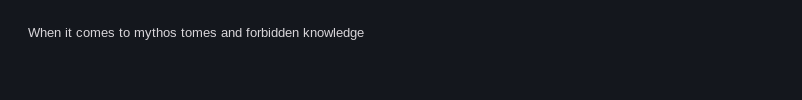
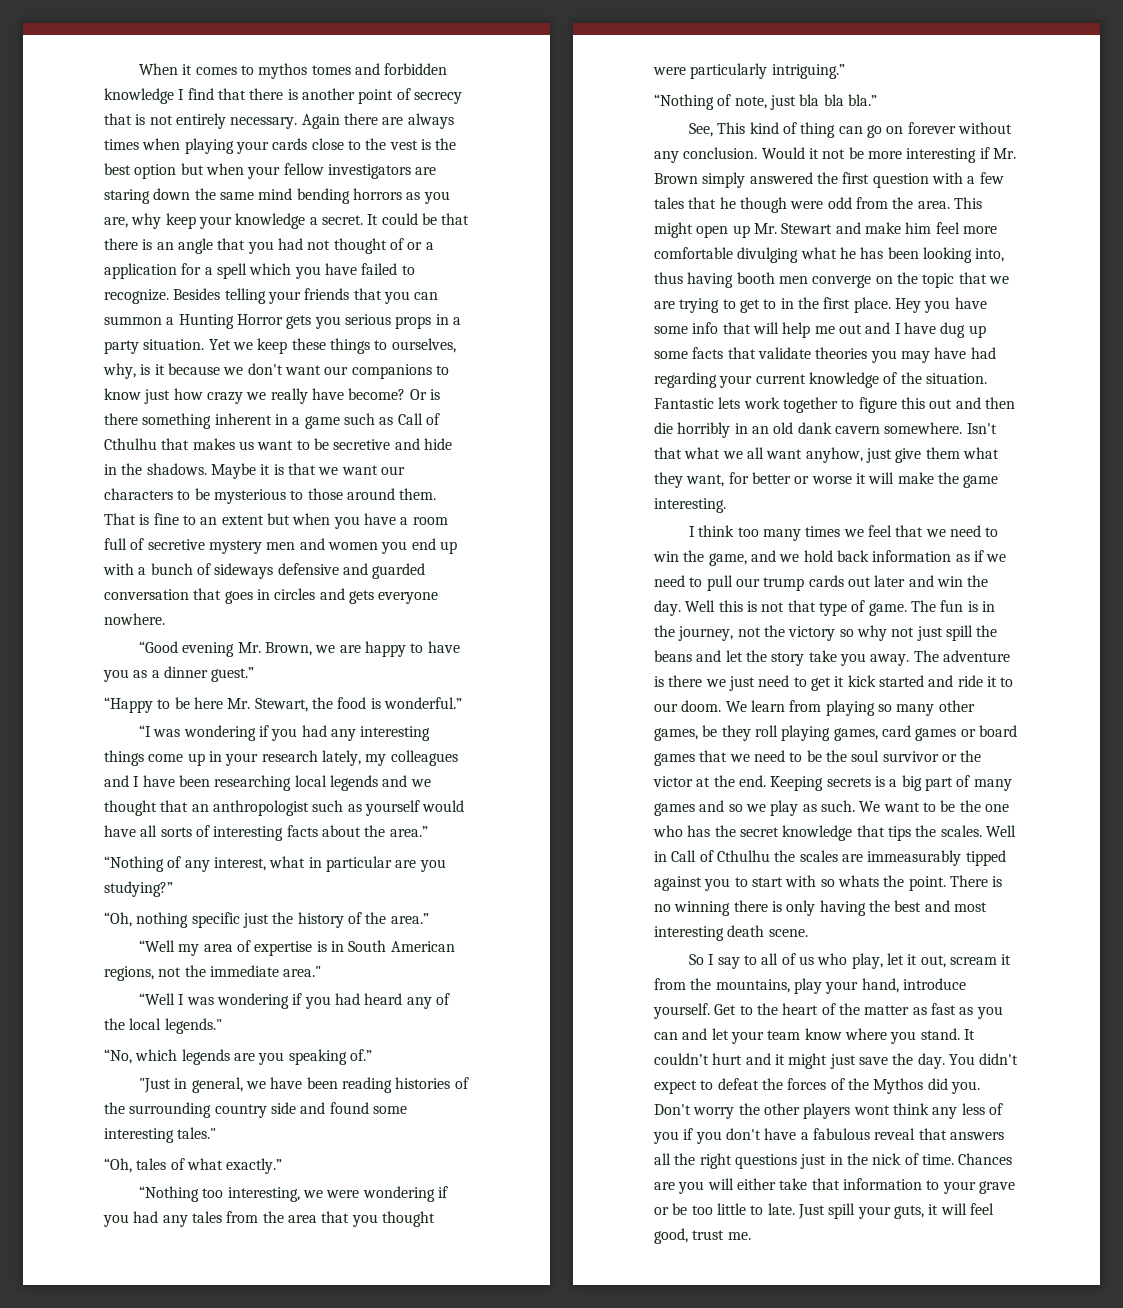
- When it comes to mythos tomes and forbidden knowledge
+ When it comes to mythos tomes and forbidden knowledge I find that there is another point of secrecy that is not entirely necessary. Again there are always times when playing your cards close to the vest is the best option but when your fellow investigators are staring down the same mind bending horrors as you are, why keep your knowledge a secret. It could be that there is an angle that you had not thought of or a application for a spell which you have failed to recognize. Besides telling your friends that you can summon a Hunting Horror gets you serious props in a party situation. Yet we keep these things to ourselves, why, is it because we don't want our companions to know just how crazy we really have become? Or is there something inherent in a game such as Call of Cthulhu that makes us want to be secretive and hide in the shadows. Maybe it is that we want our characters to be mysterious to those around them. That is fine to an extent but when you have a room full of secretive mystery men and women you end up with a bunch of sideways defensive and guarded conversation that goes in circles and gets everyone nowhere.
+ “Good evening Mr. Brown, we are happy to have you as a dinner guest.”
+ “Happy to be here Mr. Stewart, the food is wonderful.”
+ “I was wondering if you had any interesting things come up in your research lately, my colleagues and I have been researching local legends and we thought that an anthropologist such as yourself would have all sorts of interesting facts about the area.”
+ “Nothing of any interest, what in particular are you studying?”
+ “Oh, nothing specific just the history of the area.”
+ “Well my area of expertise is in South American regions, not the immediate area."
+ “Well I was wondering if you had heard any of the local legends."
+ “No, which legends are you speaking of.”
+ "Just in general, we have been reading histories of the surrounding country side and found some interesting tales."
+ “Oh, tales of what exactly.”
+ “Nothing too interesting, we were wondering if you had any tales from the area that you thought were particularly intriguing.”
+ “Nothing of note, just bla bla bla.”
+ See, This kind of thing can go on forever without any conclusion. Would it not be more interesting if Mr. Brown simply answered the first question with a few tales that he though were odd from the area. This might open up Mr. Stewart and make him feel more comfortable divulging what he has been looking into, thus having booth men converge on the topic that we are trying to get to in the first place. Hey you have some info that will help me out and I have dug up some facts that validate theories you may have had regarding your current knowledge of the situation. Fantastic lets work together to figure this out and then die horribly in an old dank cavern somewhere. Isn't that what we all want anyhow, just give them what they want, for better or worse it will make the game interesting.
+ I think too many times we feel that we need to win the game, and we hold back information as if we need to pull our trump cards out later and win the day. Well this is not that type of game. The fun is in the journey, not the victory so why not just spill the beans and let the story take you away. The adventure is there we just need to get it kick started and ride it to our doom. We learn from playing so many other games, be they roll playing games, card games or board games that we need to be the soul survivor or the victor at the end. Keeping secrets is a big part of many games and so we play as such. We want to be the one who has the secret knowledge that tips the scales. Well in Call of Cthulhu the scales are immeasurably tipped against you to start with so whats the point. There is no winning there is only having the best and most interesting death scene.
+ So I say to all of us who play, let it out, scream it from the mountains, play your hand, introduce yourself. Get to the heart of the matter as fast as you can and let your team know where you stand. It couldn’t hurt and it might just save the day. You didn't expect to defeat the forces of the Mythos did you. Don't worry the other players wont think any less of you if you don't have a fabulous reveal that answers all the right questions just in the nick of time. Chances are you will either take that information to your grave or be too little to late. Just spill your guts, it will feel good, trust me.

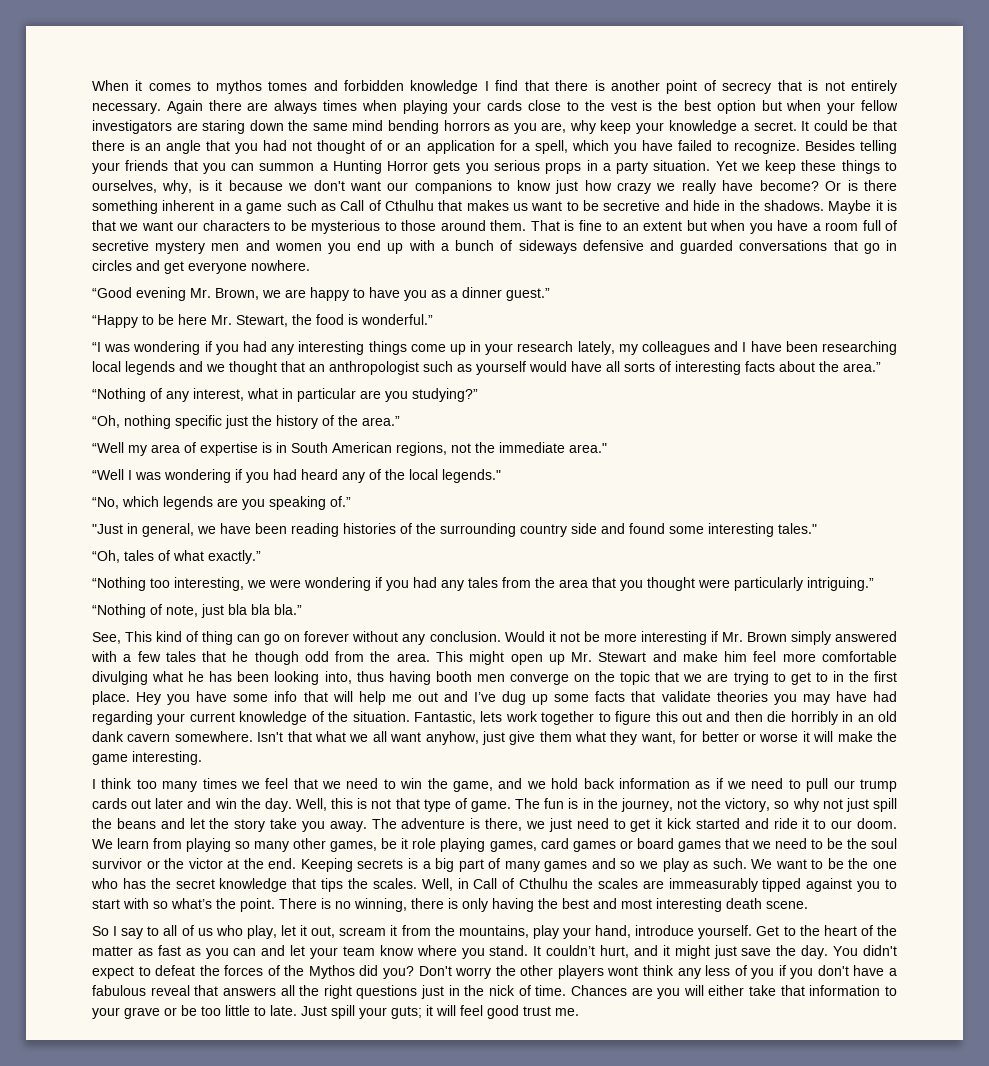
- It could be that there is an angle that you had not thought of or a application for a spell which you have failed to recognize.
+ It could be that there is an angle that you had not thought of or an application for a spell, which you have failed to recognize.
- That is fine to an extent but when you have a room full of secretive mystery men and women you end up with a bunch of sideways defensive and guarded conversation that goes in circles and gets everyone nowhere.
+ That is fine to an extent but when you have a room full of secretive mystery men and women you end up with a bunch of sideways defensive and guarded conversations that go in circles and get everyone nowhere.
- Would it not be more interesting if Mr. Brown simply answered the first question with a few tales that he though were odd from the area.
+ Would it not be more interesting if Mr. Brown simply answered with a few tales that he though odd from the area.
- Hey you have some info that will help me out and I have dug up some facts that validate theories you may have had regarding your current knowledge of the situation.
+ Hey you have some info that will help me out and I’ve dug up some facts that validate theories you may have had regarding your current knowledge of the situation.
- Fantastic lets work together to figure this out and then die horribly in an old dank cavern somewhere.
+ Fantastic, lets work together to figure this out and then die horribly in an old dank cavern somewhere.
- Well this is not that type of game.
+ Well, this is not that type of game.
- The fun is in the journey, not the victory so why not just spill the beans and let the story take you away.
+ The fun is in the journey, not the victory, so why not just spill the beans and let the story take you away.
- The adventure is there we just need to get it kick started and ride it to our doom.
+ The adventure is there, we just need to get it kick started and ride it to our doom.
- We learn from playing so many other games, be they roll playing games, card games or board games that we need to be the soul survivor or the victor at the end.
+ We learn from playing so many other games, be it role playing games, card games or board games that we need to be the soul survivor or the victor at the end.
- Well in Call of Cthulhu the scales are immeasurably tipped against you to start with so whats the point.
+ Well, in Call of Cthulhu the scales are immeasurably tipped against you to start with so what’s the point.
- There is no winning there is only having the best and most interesting death scene.
+ There is no winning, there is only having the best and most interesting death scene.
- It couldn’t hurt and it might just save the day.
+ It couldn’t hurt, and it might just save the day.
- You didn't expect to defeat the forces of the Mythos did you.
+ You didn't expect to defeat the forces of the Mythos did you?
- Just spill your guts, it will feel good, trust me.
+ Just spill your guts; it will feel good trust me.

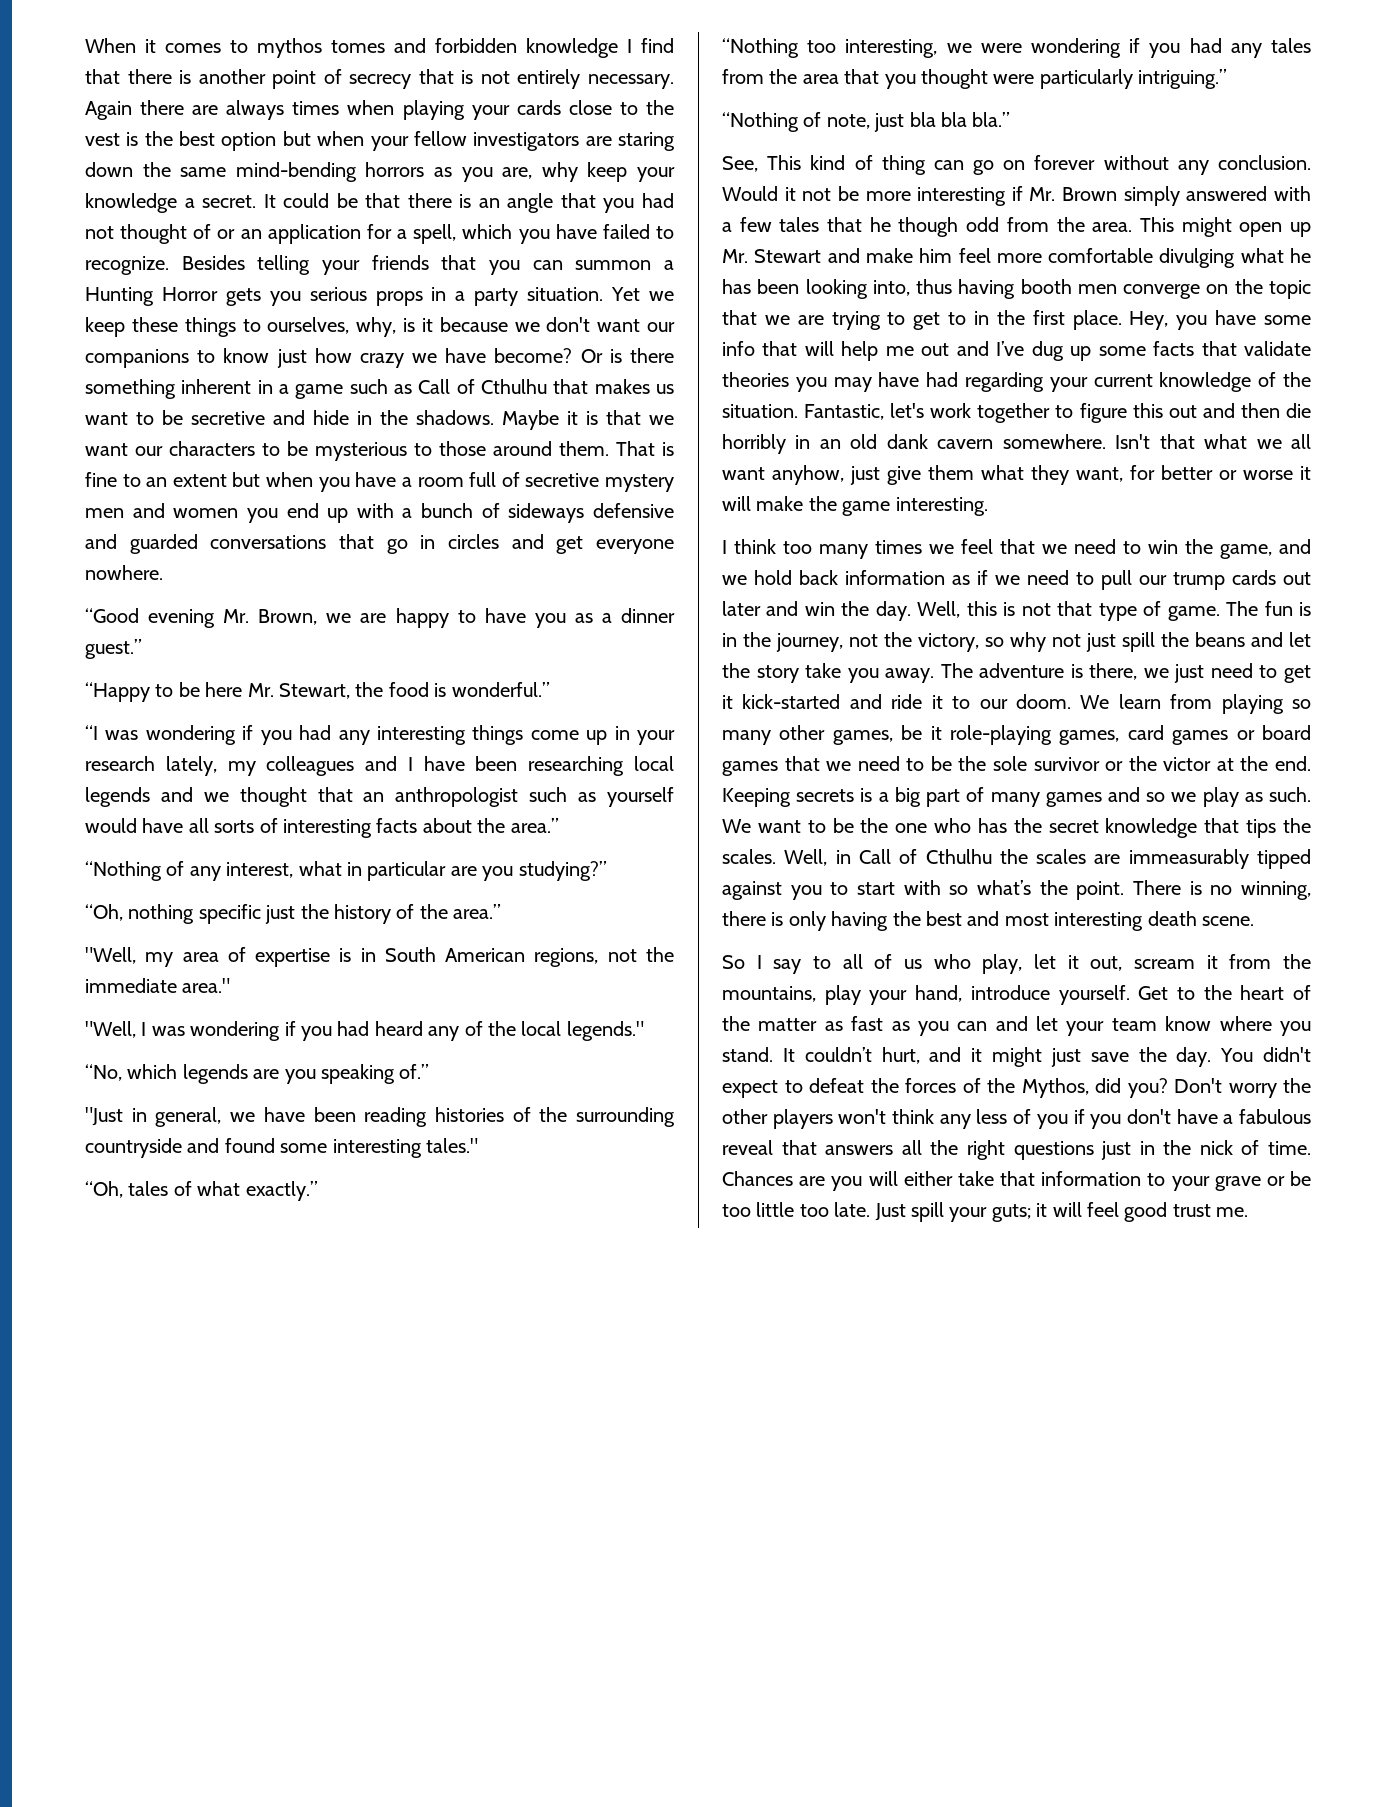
- Again there are always times when playing your cards close to the vest is the best option but when your fellow investigators are staring down the same mind bending horrors as you are, why keep your knowledge a secret.
+ Again there are always times when playing your cards close to the vest is the best option but when your fellow investigators are staring down the same mind-bending horrors as you are, why keep your knowledge a secret.
- Yet we keep these things to ourselves, why, is it because we don't want our companions to know just how crazy we really have become?
+ Yet we keep these things to ourselves, why, is it because we don't want our companions to know just how crazy we have become?
- “Well my area of expertise is in South American regions, not the immediate area."
+ "Well, my area of expertise is in South American regions, not the immediate area."
- “Well I was wondering if you had heard any of the local legends."
+ "Well, I was wondering if you had heard any of the local legends."
- "Just in general, we have been reading histories of the surrounding country side and found some interesting tales."
+ "Just in general, we have been reading histories of the surrounding countryside and found some interesting tales."
- Hey you have some info that will help me out and I’ve dug up some facts that validate theories you may have had regarding your current knowledge of the situation.
+ Hey, you have some info that will help me out and I’ve dug up some facts that validate theories you may have had regarding your current knowledge of the situation.
- Fantastic, lets work together to figure this out and then die horribly in an old dank cavern somewhere.
+ Fantastic, let's work together to figure this out and then die horribly in an old dank cavern somewhere.
- The adventure is there, we just need to get it kick started and ride it to our doom.
+ The adventure is there, we just need to get it kick-started and ride it to our doom.
- We learn from playing so many other games, be it role playing games, card games or board games that we need to be the soul survivor or the victor at the end.
+ We learn from playing so many other games, be it role-playing games, card games or board games that we need to be the sole survivor or the victor at the end.
- You didn't expect to defeat the forces of the Mythos did you?
+ You didn't expect to defeat the forces of the Mythos, did you?
- Don't worry the other players wont think any less of you if you don't have a fabulous reveal that answers all the right questions just in the nick of time.
+ Don't worry the other players won't think any less of you if you don't have a fabulous reveal that answers all the right questions just in the nick of time.
- Chances are you will either take that information to your grave or be too little to late.
+ Chances are you will either take that information to your grave or be too little too late.

